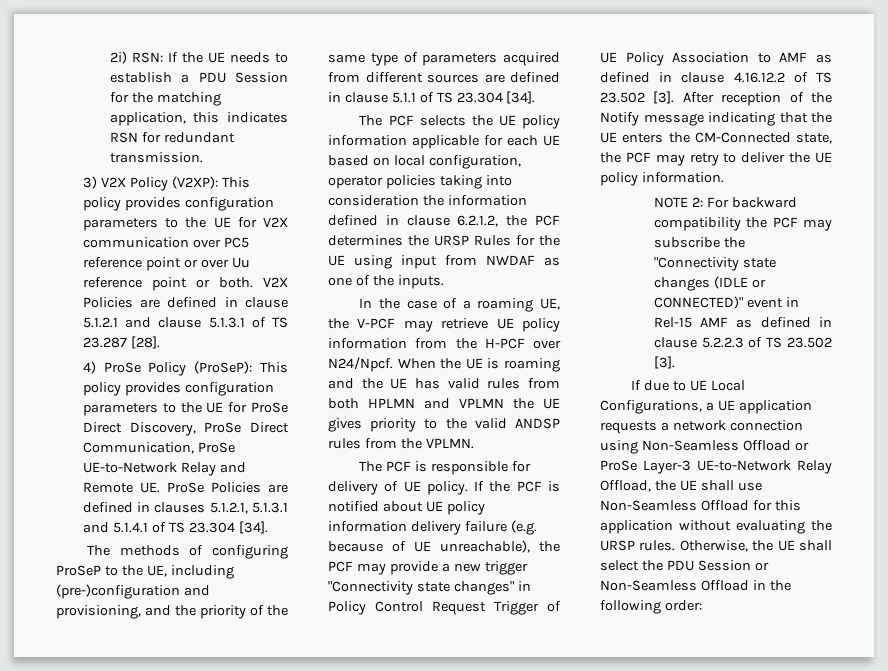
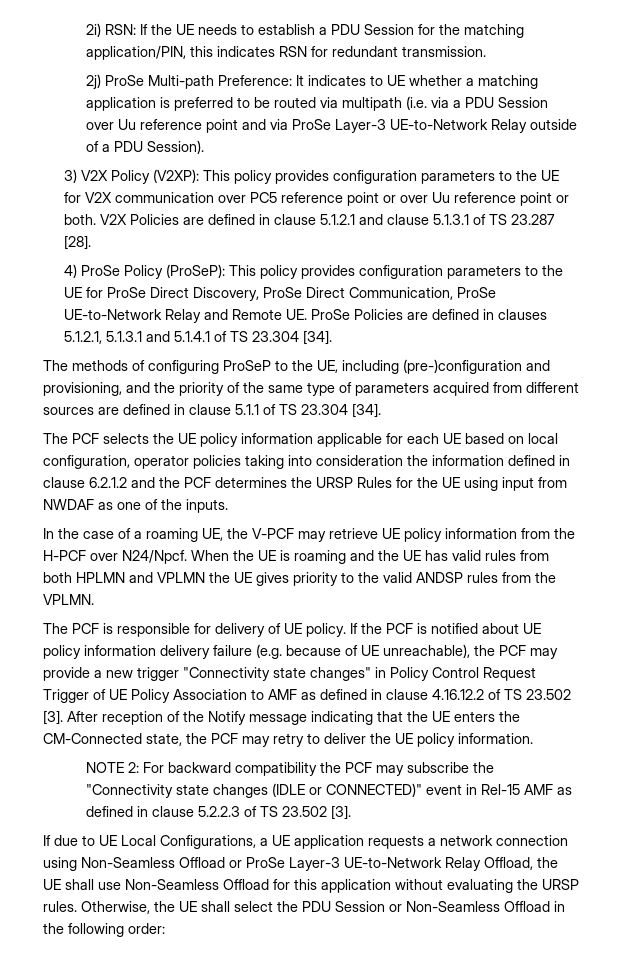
- 2i) RSN: If the UE needs to establish a PDU Session for the matching application, this indicates RSN for redundant transmission.
+ 2i) RSN: If the UE needs to establish a PDU Session for the matching application/PIN, this indicates RSN for redundant transmission.
+ 2j) ProSe Multi-path Preference: It indicates to UE whether a matching application is preferred to be routed via multipath (i.e. via a PDU Session over Uu reference point and via ProSe Layer-3 UE-to-Network Relay outside of a PDU Session).
- The PCF selects the UE policy information applicable for each UE based on local configuration, operator policies taking into consideration the information defined in clause 6.2.1.2, the PCF determines the URSP Rules for the UE using input from NWDAF as one of the inputs.
+ The PCF selects the UE policy information applicable for each UE based on local configuration, operator policies taking into consideration the information defined in clause 6.2.1.2 and the PCF determines the URSP Rules for the UE using input from NWDAF as one of the inputs.

